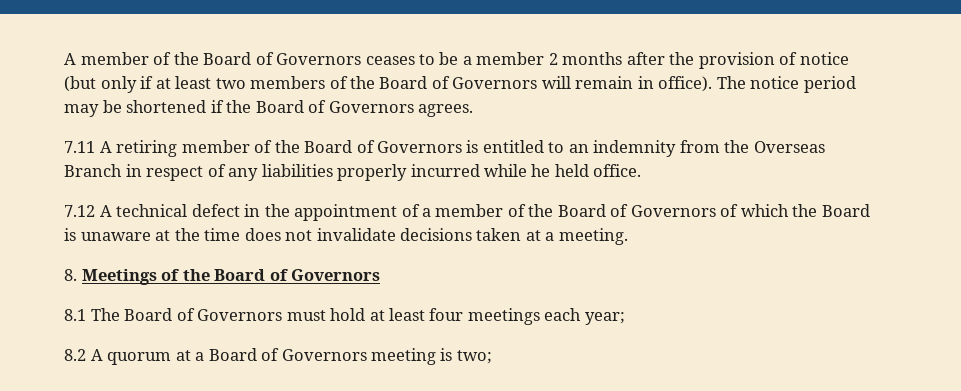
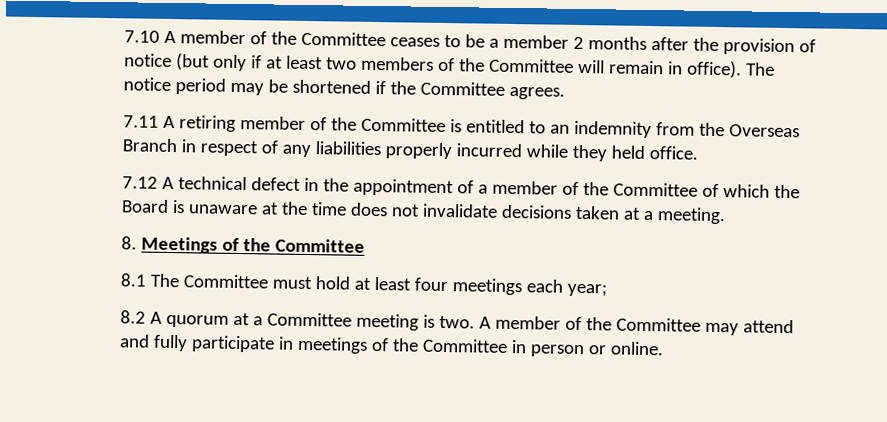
- A member of the Board of Governors ceases to be a member 2 months after the provision of notice (but only if at least two members of the Board of Governors will remain in office).
+ 7.10 A member of the Committee ceases to be a member 2 months after the provision of notice (but only if at least two members of the Committee will remain in office).
- The notice period may be shortened if the Board of Governors agrees.
+ The notice period may be shortened if the Committee agrees.
- 7.11 A retiring member of the Board of Governors is entitled to an indemnity from the Overseas Branch in respect of any liabilities properly incurred while he held office.
+ 7.11 A retiring member of the Committee is entitled to an indemnity from the Overseas Branch in respect of any liabilities properly incurred while they held office.
- 7.12 A technical defect in the appointment of a member of the Board of Governors of which the Board is unaware at the time does not invalidate decisions taken at a meeting.
+ 7.12 A technical defect in the appointment of a member of the Committee of which the Board is unaware at the time does not invalidate decisions taken at a meeting.
- 8. Meetings of the Board of Governors
+ 8. Meetings of the Committee
- 8.1 The Board of Governors must hold at least four meetings each year;
+ 8.1 The Committee must hold at least four meetings each year;
- 8.2 A quorum at a Board of Governors meeting is two;
+ 8.2 A quorum at a Committee meeting is two. A member of the Committee may attend and fully participate in meetings of the Committee in person or online.

